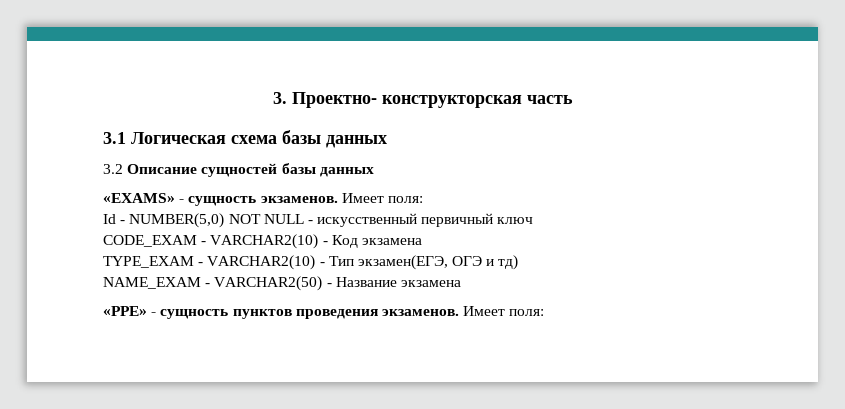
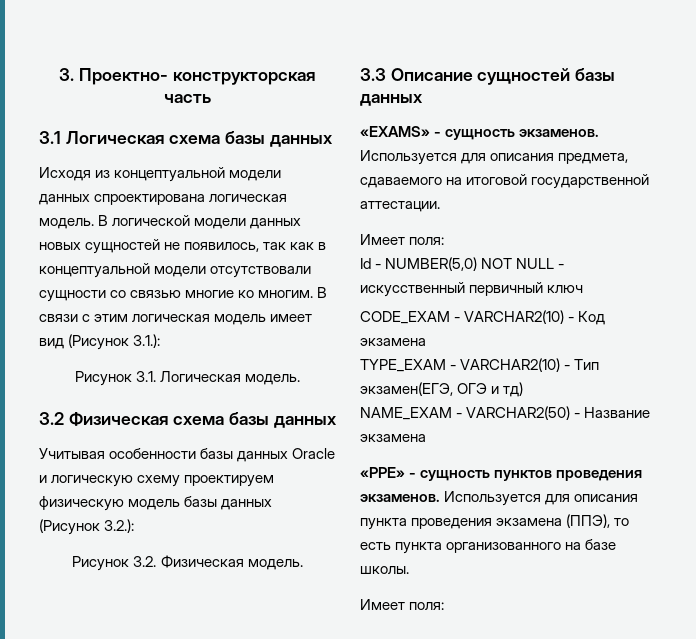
- 3.2 Описание сущностей базы данных
+ Исходя из концептуальной модели данных спроектирована логическая модель. В логической модели данных новых сущностей не появилось, так как в концептуальной модели отсутствовали сущности со связью многие ко многим. В связи с этим логическая модель имеет вид (Рисунок 3.1.):
+ Рисунок 3.1. Логическая модель.
+ 3.2 Физическая схема базы данных
+ Учитывая особенности базы данных Oracle и логическую схему проектируем физическую модель базы данных (Рисунок 3.2.):
+ Рисунок 3.2. Физическая модель.
+ 3.3 Описание сущностей базы данных
- «EXAMS» - сущность экзаменов. Имеет поля:
+ «EXAMS» - сущность экзаменов. Используется для описания предмета, сдаваемого на итоговой государственной аттестации.
+ Имеет поля:
- «PPE» - сущность пунктов проведения экзаменов. Имеет поля:
+ «PPE» - сущность пунктов проведения экзаменов. Используется для описания пункта проведения экзамена (ППЭ), то есть пункта организованного на базе школы.
+ Имеет поля:

